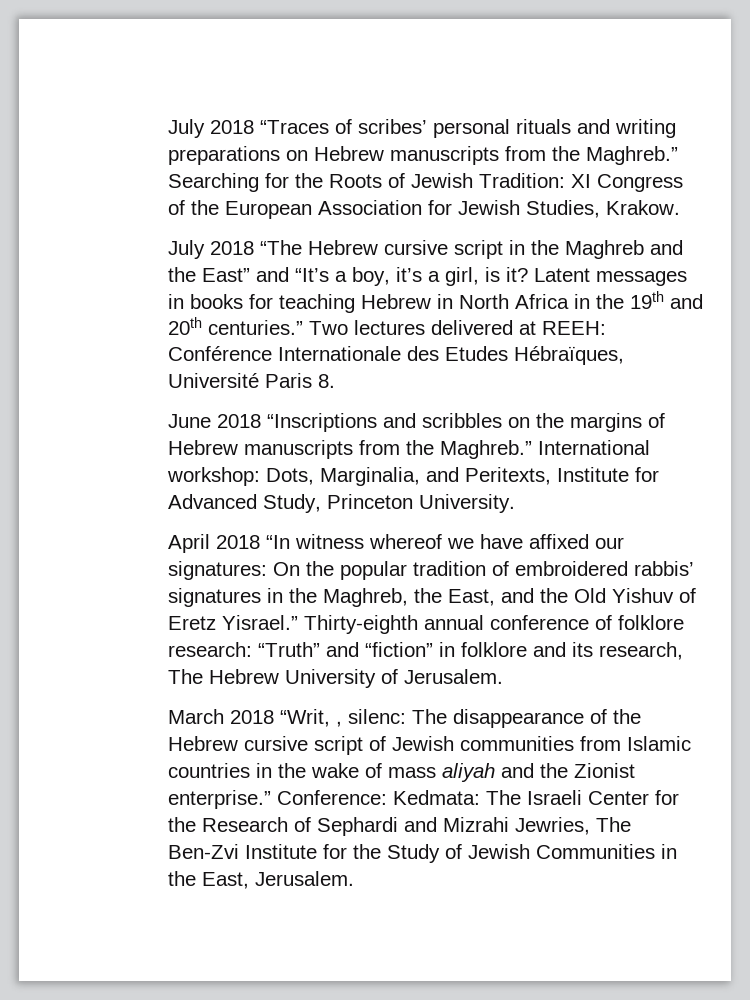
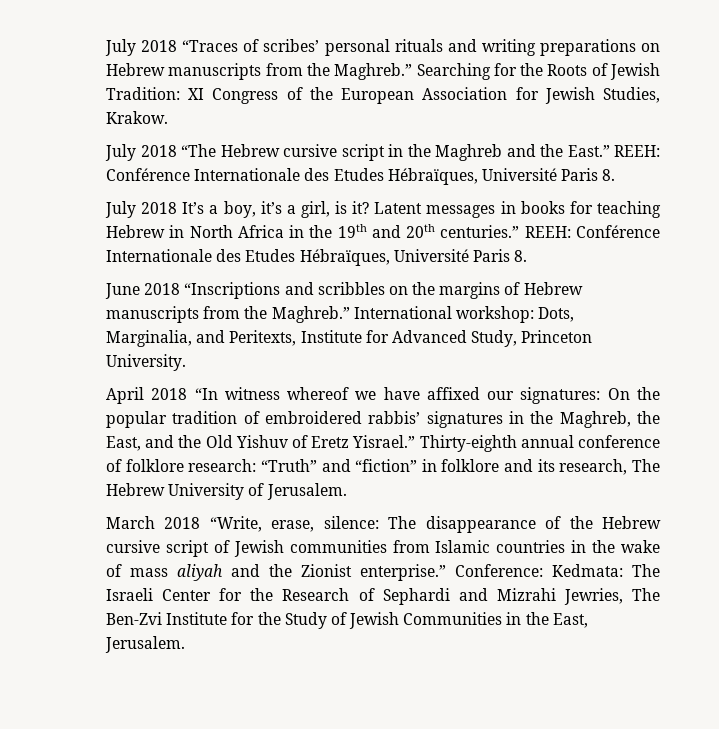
- July 2018 “The Hebrew cursive script in the Maghreb and the East” and “It’s a boy, it’s a girl, is it?
+ July 2018 “The Hebrew cursive script in the Maghreb and the East.” REEH: Conférence Internationale des Etudes Hébraïques, Université Paris 8.
+ July 2018 It’s a boy, it’s a girl, is it?
- Latent messages in books for teaching Hebrew in North Africa in the 19th and 20th centuries.” Two lectures delivered at REEH: Conférence Internationale des Etudes Hébraïques, Université Paris 8.
+ Latent messages in books for teaching Hebrew in North Africa in the 19th and 20th centuries.” REEH: Conférence Internationale des Etudes Hébraïques, Université Paris 8.
- March 2018 “Writ, , silenc: The disappearance of the Hebrew cursive script of Jewish communities from Islamic countries in the wake of mass aliyah and the Zionist enterprise.”
+ March 2018 “Write, erase, silence: The disappearance of the Hebrew cursive script of Jewish communities from Islamic countries in the wake of mass aliyah and the Zionist enterprise.”

